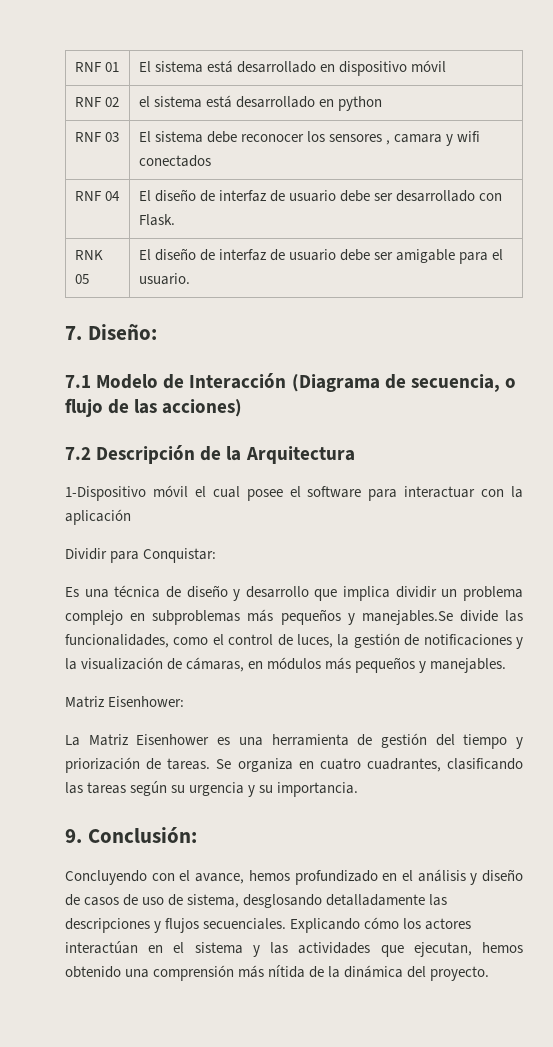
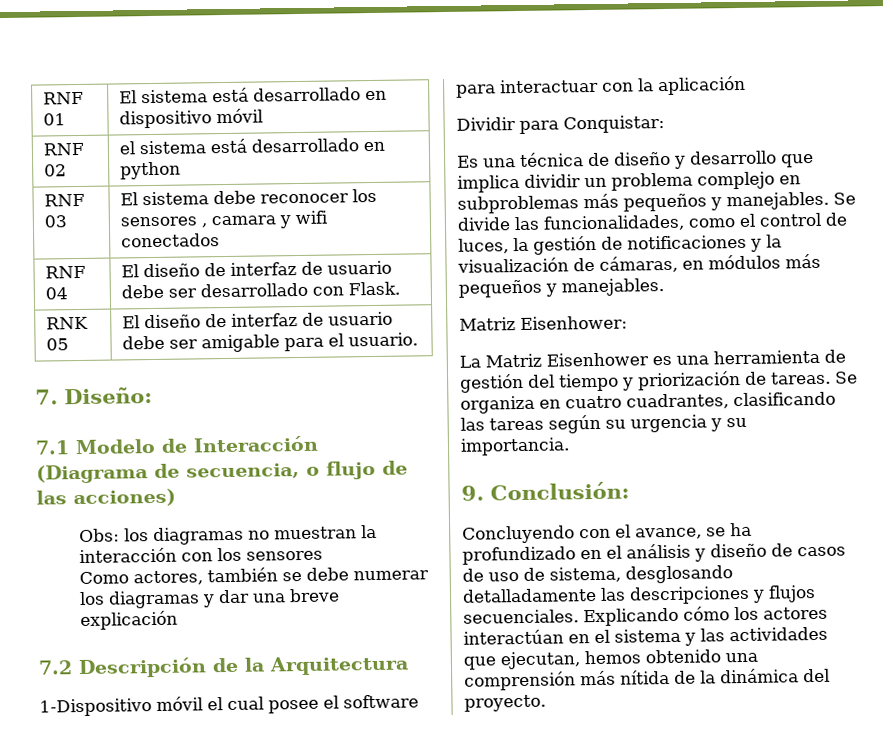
+ Obs: los diagramas no muestran la interacción con los sensores
+ Como actores, también se debe numerar los diagramas y dar una breve explicación
- Es una técnica de diseño y desarrollo que implica dividir un problema complejo en subproblemas más pequeños y manejables.Se divide las funcionalidades, como el control de luces, la gestión de notificaciones y la visualización de cámaras, en módulos más pequeños y manejables.
+ Es una técnica de diseño y desarrollo que implica dividir un problema complejo en subproblemas más pequeños y manejables. Se divide las funcionalidades, como el control de luces, la gestión de notificaciones y la visualización de cámaras, en módulos más pequeños y manejables.
- Concluyendo con el avance, hemos profundizado en el análisis y diseño de casos de uso de sistema, desglosando detalladamente las descripciones y flujos secuenciales.
+ Concluyendo con el avance, se ha profundizado en el análisis y diseño de casos de uso de sistema, desglosando detalladamente las descripciones y flujos secuenciales.

